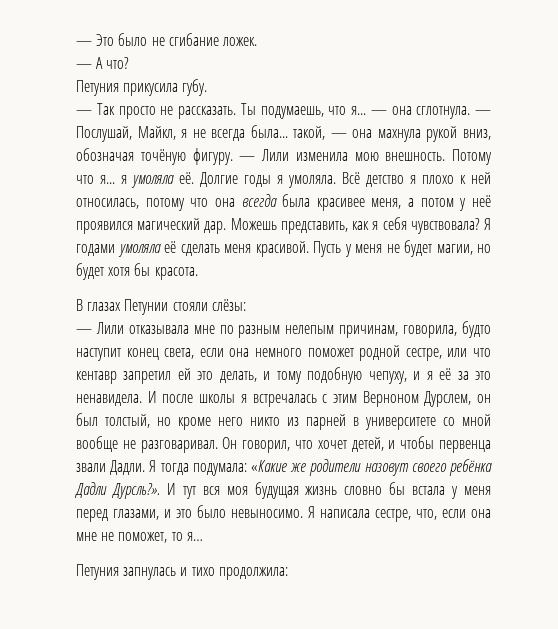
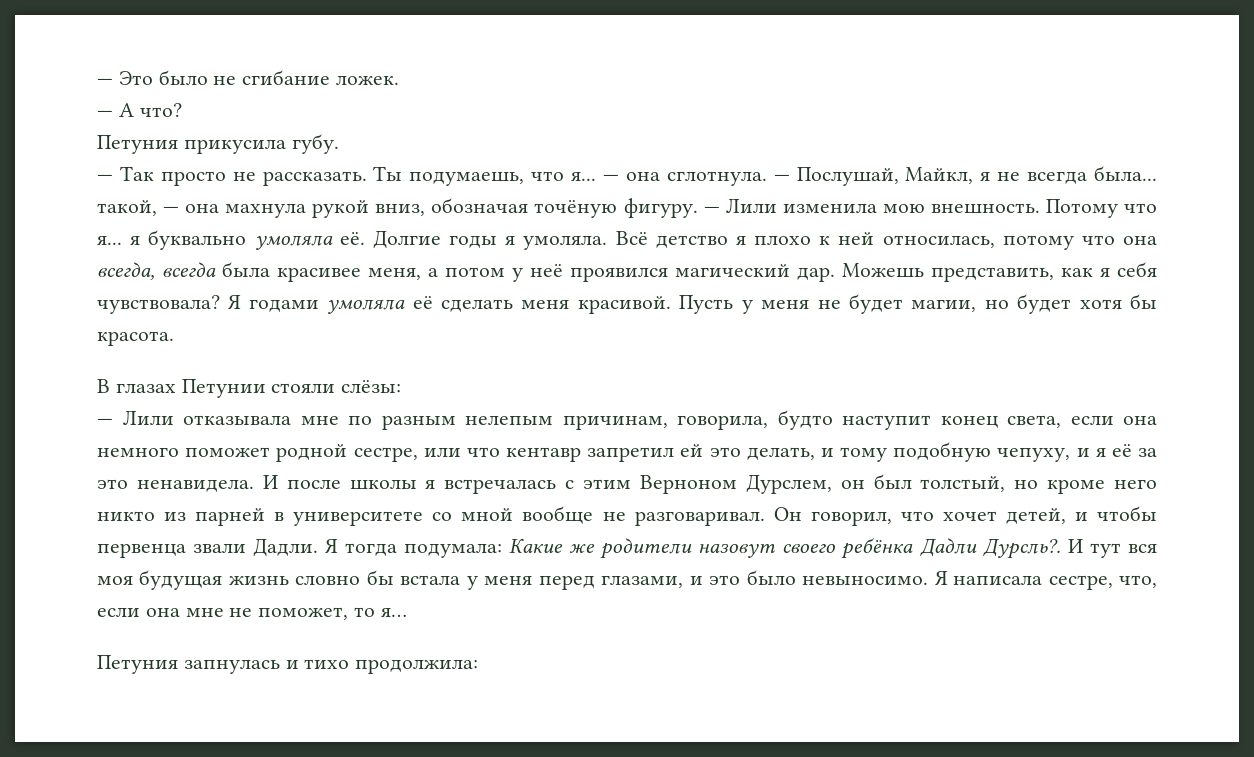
- Потому что я... я умоляла её.
+ Потому что я... я буквально умоляла её.
- Всё детство я плохо к ней относилась, потому что она всегда была красивее меня, а потом у неё проявился магический дар.
+ Всё детство я плохо к ней относилась, потому что она всегда, всегда была красивее меня, а потом у неё проявился магический дар.
- Я тогда подумала: «Какие же родители назовут своего ребёнка Дадли Дурсль?».
+ Я тогда подумала: Какие же родители назовут своего ребёнка Дадли Дурсль?.

